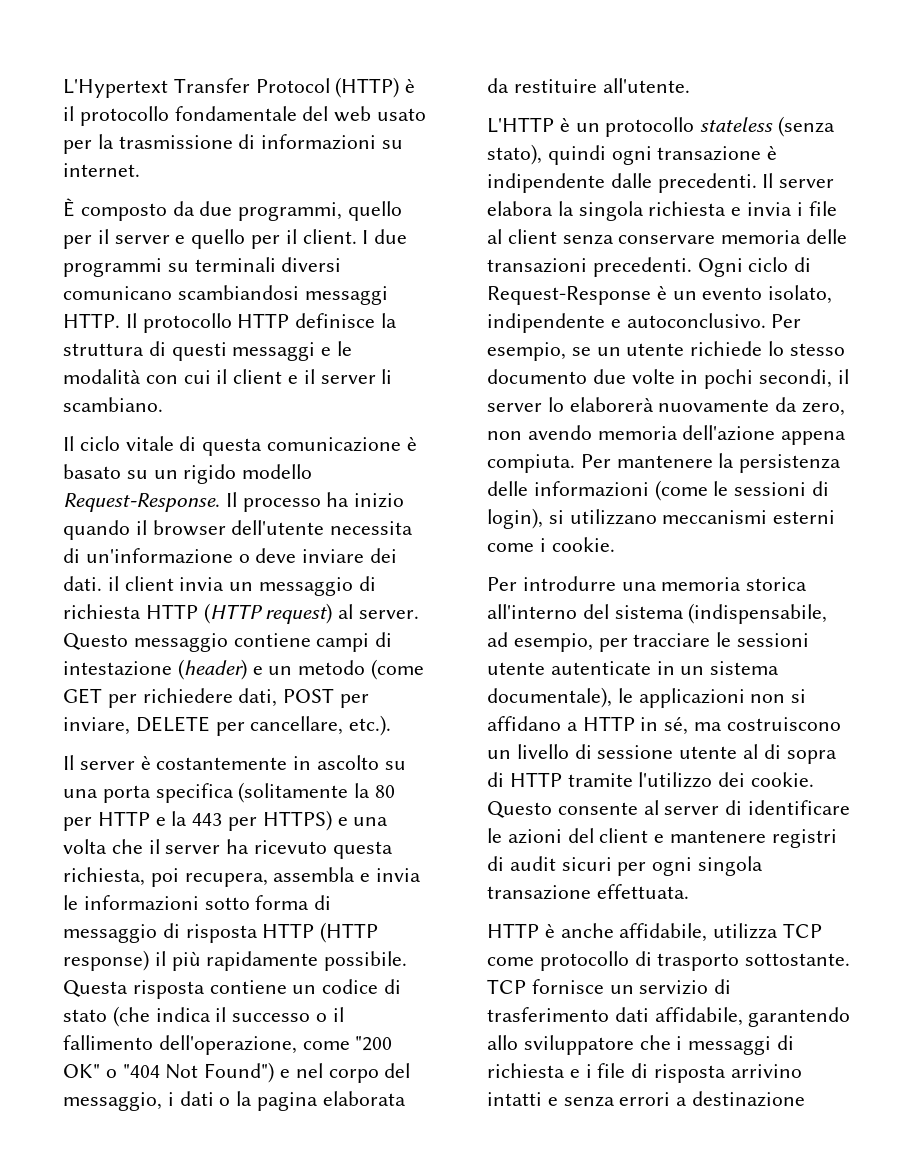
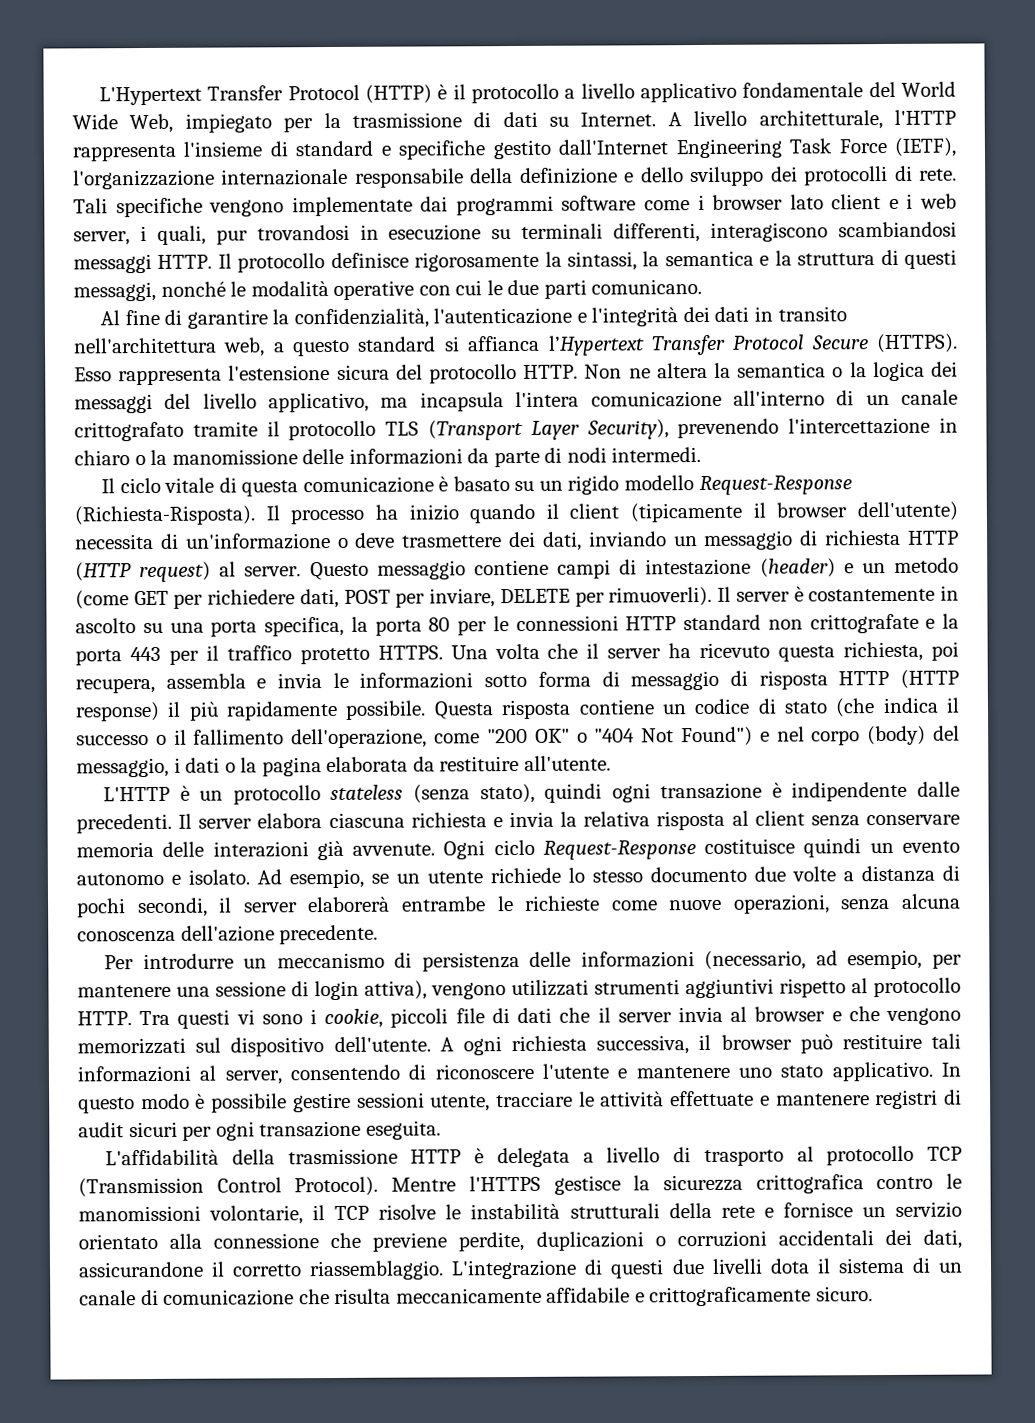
- L'Hypertext Transfer Protocol (HTTP) è il protocollo fondamentale del web usato per la trasmissione di informazioni su internet.
- È composto da due programmi, quello per il server e quello per il client. I due programmi su terminali diversi comunicano scambiandosi messaggi HTTP.
+ L'Hypertext Transfer Protocol (HTTP) è il protocollo a livello applicativo fondamentale del World Wide Web, impiegato per la trasmissione di dati su Internet. A livello architetturale, l'HTTP rappresenta l'insieme di standard e specifiche gestito dall'Internet Engineering Task Force (IETF), l'organizzazione internazionale responsabile della definizione e dello sviluppo dei protocolli di rete. Tali specifiche vengono implementate dai programmi software come i browser lato client e i web server, i quali, pur trovandosi in esecuzione su terminali differenti, interagiscono scambiandosi messaggi HTTP.
- Il protocollo HTTP definisce la struttura di questi messaggi e le modalità con cui il client e il server li scambiano.
+ Il protocollo definisce rigorosamente la sintassi, la semantica e la struttura di questi messaggi, nonché le modalità operative con cui le due parti comunicano.
+ Al fine di garantire la confidenzialità, l'autenticazione e l'integrità dei dati in transito nell'architettura web, a questo standard si affianca l’Hypertext Transfer Protocol Secure (HTTPS). Esso rappresenta l'estensione sicura del protocollo HTTP. Non ne altera la semantica o la logica dei messaggi del livello applicativo, ma incapsula l'intera comunicazione all'interno di un canale crittografato tramite il protocollo TLS (Transport Layer Security), prevenendo l'intercettazione in chiaro o la manomissione delle informazioni da parte di nodi intermedi.
- Il ciclo vitale di questa comunicazione è basato su un rigido modello Request-Response.
+ Il ciclo vitale di questa comunicazione è basato su un rigido modello Request-Response (Richiesta-Risposta).
- Il processo ha inizio quando il browser dell'utente necessita di un'informazione o deve inviare dei dati. il client invia un messaggio di richiesta HTTP (HTTP request) al server.
+ Il processo ha inizio quando il client (tipicamente il browser dell'utente) necessita di un'informazione o deve trasmettere dei dati, inviando un messaggio di richiesta HTTP (HTTP request) al server.
- Questo messaggio contiene campi di intestazione (header) e un metodo (come GET per richiedere dati, POST per inviare, DELETE per cancellare, etc.).
- Il server è costantemente in ascolto su una porta specifica (solitamente la 80 per HTTP e la 443 per HTTPS) e una volta che il server ha ricevuto questa richiesta, poi recupera, assembla e invia le informazioni sotto forma di messaggio di risposta HTTP (HTTP response) il più rapidamente possibile.
+ Questo messaggio contiene campi di intestazione (header) e un metodo (come GET per richiedere dati, POST per inviare, DELETE per rimuoverli). Il server è costantemente in ascolto su una porta specifica, la porta 80 per le connessioni HTTP standard non crittografate e la porta 443 per il traffico protetto HTTPS. Una volta che il server ha ricevuto questa richiesta, poi recupera, assembla e invia le informazioni sotto forma di messaggio di risposta HTTP (HTTP response) il più rapidamente possibile.
- Questa risposta contiene un codice di stato (che indica il successo o il fallimento dell'operazione, come "200 OK" o "404 Not Found") e nel corpo del messaggio, i dati o la pagina elaborata da restituire all'utente.
+ Questa risposta contiene un codice di stato (che indica il successo o il fallimento dell'operazione, come "200 OK" o "404 Not Found") e nel corpo (body) del messaggio, i dati o la pagina elaborata da restituire all'utente.
- Il server elabora la singola richiesta e invia i file al client senza conservare memoria delle transazioni precedenti. Ogni ciclo di Request-Response è un evento isolato, indipendente e autoconclusivo. Per esempio, se un utente richiede lo stesso documento due volte in pochi secondi, il server lo elaborerà nuovamente da zero, non avendo memoria dell'azione appena compiuta. Per mantenere la persistenza delle informazioni (come le sessioni di login), si utilizzano meccanismi esterni come i cookie.
- Per introdurre una memoria storica all'interno del sistema (indispensabile, ad esempio, per tracciare le sessioni utente autenticate in un sistema documentale), le applicazioni non si affidano a HTTP in sé, ma costruiscono un livello di sessione utente al di sopra di HTTP tramite l'utilizzo dei cookie. Questo consente al server di identificare le azioni del client e mantenere registri di audit sicuri per ogni singola transazione effettuata.
- HTTP è anche affidabile, utilizza TCP come protocollo di trasporto sottostante. TCP fornisce un servizio di trasferimento dati affidabile, garantendo allo sviluppatore che i messaggi di richiesta e i file di risposta arrivino intatti e senza errori a destinazione
+ Il server elabora ciascuna richiesta e invia la relativa risposta al client senza conservare memoria delle interazioni già avvenute. Ogni ciclo Request-Response costituisce quindi un evento autonomo e isolato. Ad esempio, se un utente richiede lo stesso documento due volte a distanza di pochi secondi, il server elaborerà entrambe le richieste come nuove operazioni, senza alcuna conoscenza dell'azione precedente.
+ Per introdurre un meccanismo di persistenza delle informazioni (necessario, ad esempio, per mantenere una sessione di login attiva), vengono utilizzati strumenti aggiuntivi rispetto al protocollo HTTP. Tra questi vi sono i cookie, piccoli file di dati che il server invia al browser e che vengono memorizzati sul dispositivo dell'utente. A ogni richiesta successiva, il browser può restituire tali informazioni al server, consentendo di riconoscere l'utente e mantenere uno stato applicativo. In questo modo è possibile gestire sessioni utente, tracciare le attività effettuate e mantenere registri di audit sicuri per ogni transazione eseguita.
+ L'affidabilità della trasmissione HTTP è delegata a livello di trasporto al protocollo TCP (Transmission Control Protocol). Mentre l'HTTPS gestisce la sicurezza crittografica contro le manomissioni volontarie, il TCP risolve le instabilità strutturali della rete e fornisce un servizio orientato alla connessione che previene perdite, duplicazioni o corruzioni accidentali dei dati, assicurandone il corretto riassemblaggio. L'integrazione di questi due livelli dota il sistema di un canale di comunicazione che risulta meccanicamente affidabile e crittograficamente sicuro.

